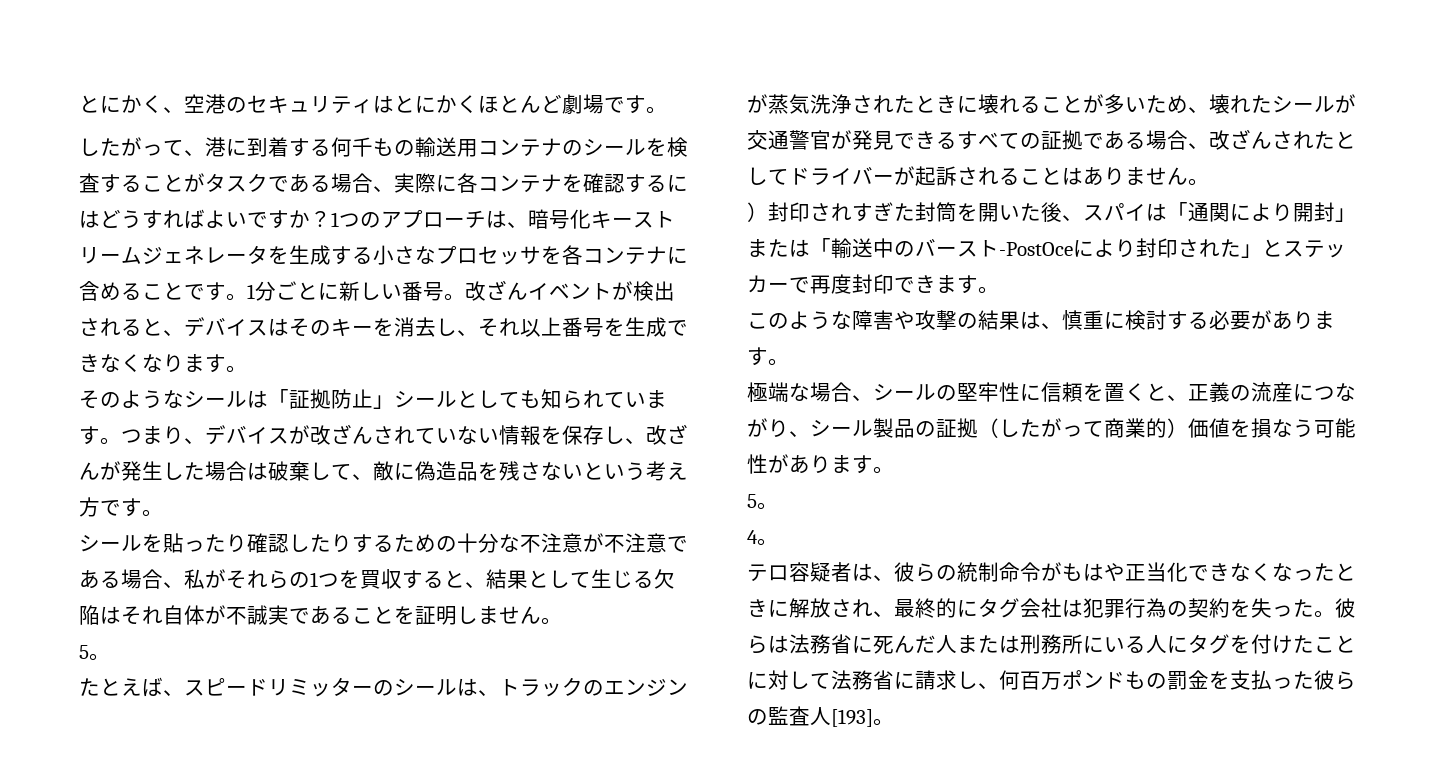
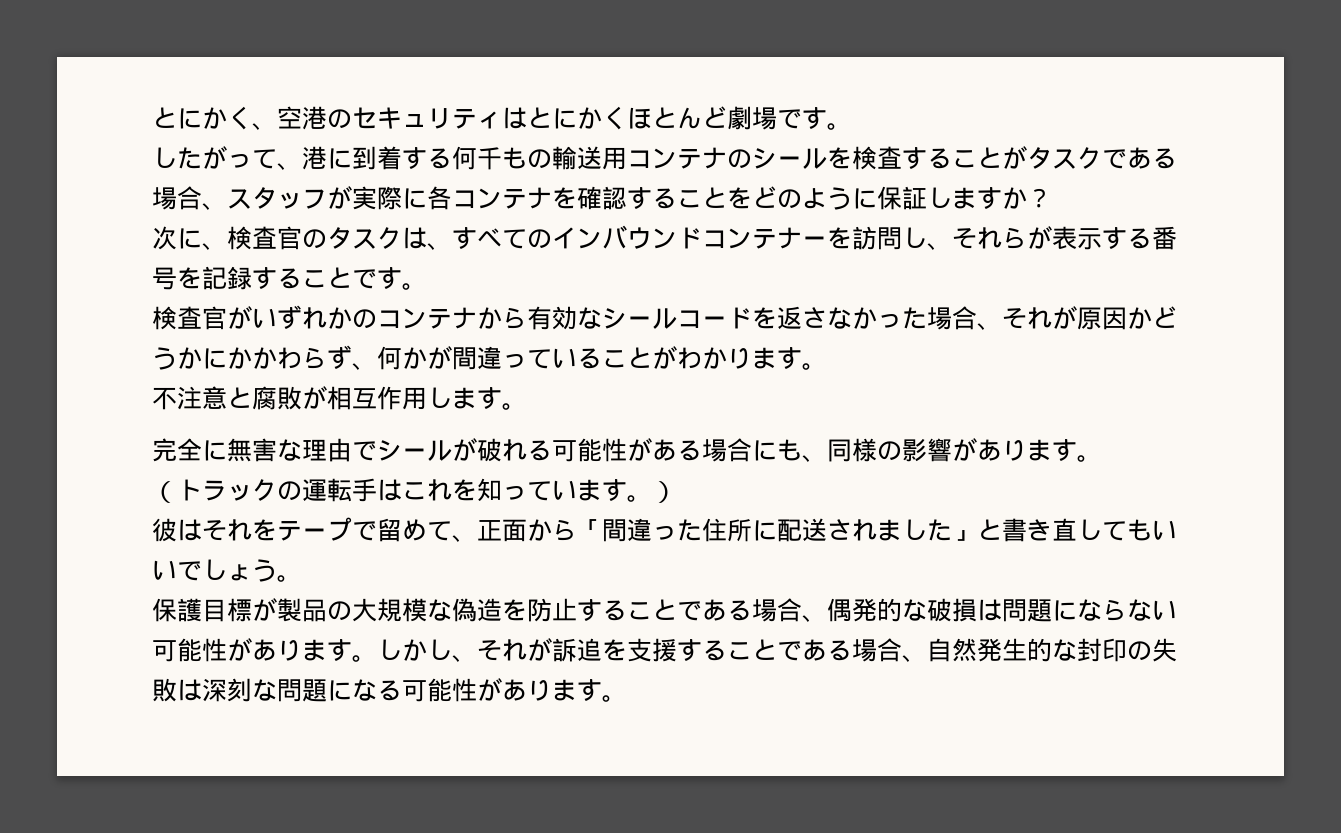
- したがって、港に到着する何千もの輸送用コンテナのシールを検査することがタスクである場合、実際に各コンテナを確認するにはどうすればよいですか？1つのアプローチは、暗号化キーストリームジェネレータを生成する小さなプロセッサを各コンテナに含めることです。1分ごとに新しい番号。改ざんイベントが検出されると、デバイスはそのキーを消去し、それ以上番号を生成できなくなります。
- そのようなシールは「証拠防止」シールとしても知られています。つまり、デバイスが改ざんされていない情報を保存し、改ざんが発生した場合は破棄して、敵に偽造品を残さないという考え方です。
- シールを貼ったり確認したりするための十分な不注意が不注意である場合、私がそれらの1つを買収すると、結果として生じる欠陥はそれ自体が不誠実であることを証明しません。
- 5。
- たとえば、スピードリミッターのシールは、トラックのエンジンが蒸気洗浄されたときに壊れることが多いため、壊れたシールが交通警官が発見できるすべての証拠である場合、改ざんされたとしてドライバーが起訴されることはありません。
- ）封印されすぎた封筒を開いた後、スパイは「通関により開封」または「輸送中のバースト-PostOceにより封印された」とステッカーで再度封印できます。
- このような障害や攻撃の結果は、慎重に検討する必要があります。
- 極端な場合、シールの堅牢性に信頼を置くと、正義の流産につながり、シール製品の証拠（したがって商業的）価値を損なう可能性があります。
- 5。
- 4。
- テロ容疑者は、彼らの統制命令がもはや正当化できなくなったときに解放され、最終的にタグ会社は犯罪行為の契約を失った。彼らは法務省に死んだ人または刑務所にいる人にタグを付けたことに対して法務省に請求し、何百万ポンドもの罰金を支払った彼らの監査人[193]。
+ したがって、港に到着する何千もの輸送用コンテナのシールを検査することがタスクである場合、スタッフが実際に各コンテナを確認することをどのように保証しますか？
+ 次に、検査官のタスクは、すべてのインバウンドコンテナーを訪問し、それらが表示する番号を記録することです。
+ 検査官がいずれかのコンテナから有効なシールコードを返さなかった場合、それが原因かどうかにかかわらず、何かが間違っていることがわかります。
+ 不注意と腐敗が相互作用します。
+ 完全に無害な理由でシールが破れる可能性がある場合にも、同様の影響があります。
+ （トラックの運転手はこれを知っています。）
+ 彼はそれをテープで留めて、正面から「間違った住所に配送されました」と書き直してもいいでしょう。
+ 保護目標が製品の大規模な偽造を防止することである場合、偶発的な破損は問題にならない可能性があります。しかし、それが訴追を支援することである場合、自然発生的な封印の失敗は深刻な問題になる可能性があります。

